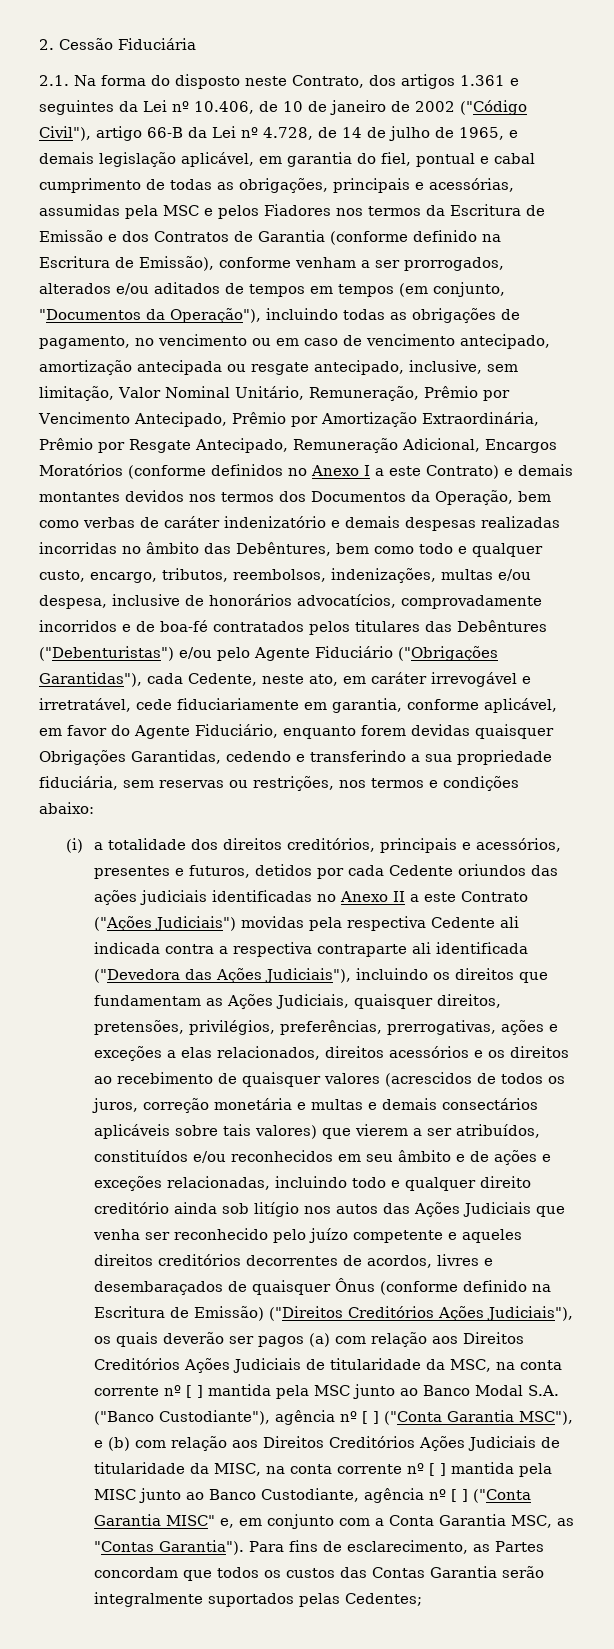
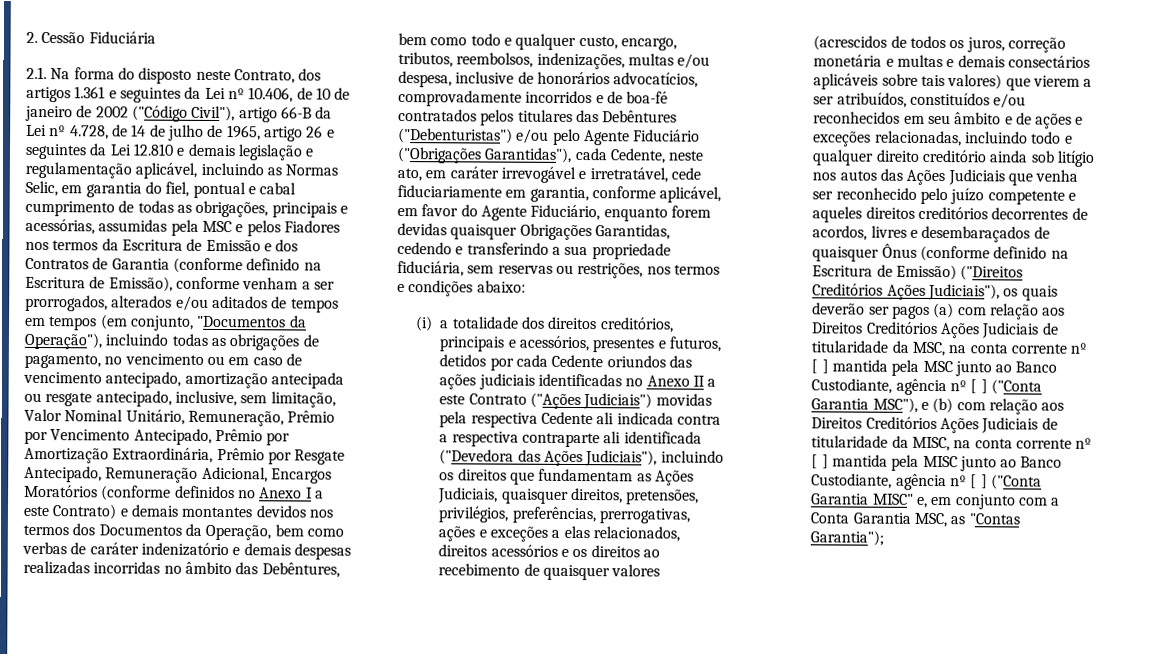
- 2.1. Na forma do disposto neste Contrato, dos artigos 1.361 e seguintes da Lei nº 10.406, de 10 de janeiro de 2002 ("Código Civil"), artigo 66-B da Lei nº 4.728, de 14 de julho de 1965, e demais legislação aplicável, em garantia do fiel, pontual e cabal cumprimento de todas as obrigações, principais e acessórias, assumidas pela MSC e pelos Fiadores nos termos da Escritura de Emissão e dos Contratos de Garantia (conforme definido na Escritura de Emissão), conforme venham a ser prorrogados, alterados e/ou aditados de tempos em tempos (em conjunto, "Documentos da Operação"), incluindo todas as obrigações de pagamento, no vencimento ou em caso de vencimento antecipado, amortização antecipada ou resgate antecipado, inclusive, sem limitação, Valor Nominal Unitário, Remuneração, Prêmio por Vencimento Antecipado, Prêmio por Amortização Extraordinária, Prêmio por Resgate Antecipado, Remuneração Adicional, Encargos Moratórios (conforme definidos no Anexo I a este Contrato) e demais montantes devidos nos termos dos Documentos da Operação, bem como verbas de caráter indenizatório e demais despesas realizadas incorridas no âmbito das Debêntures, bem como todo e qualquer custo, encargo, tributos, reembolsos, indenizações, multas e/ou despesa, inclusive de honorários advocatícios, comprovadamente incorridos e de boa-fé contratados pelos titulares das Debêntures ("Debenturistas") e/ou pelo Agente Fiduciário ("Obrigações Garantidas"), cada Cedente, neste ato, em caráter irrevogável e irretratável, cede fiduciariamente em garantia, conforme aplicável, em favor do Agente Fiduciário, enquanto forem devidas quaisquer Obrigações Garantidas, cedendo e transferindo a sua propriedade fiduciária, sem reservas ou restrições, nos termos e condições abaixo:
+ 2.1. Na forma do disposto neste Contrato, dos artigos 1.361 e seguintes da Lei nº 10.406, de 10 de janeiro de 2002 ("Código Civil"), artigo 66-B da Lei nº 4.728, de 14 de julho de 1965, artigo 26 e seguintes da Lei 12.810 e demais legislação e regulamentação aplicável, incluindo as Normas Selic, em garantia do fiel, pontual e cabal cumprimento de todas as obrigações, principais e acessórias, assumidas pela MSC e pelos Fiadores nos termos da Escritura de Emissão e dos Contratos de Garantia (conforme definido na Escritura de Emissão), conforme venham a ser prorrogados, alterados e/ou aditados de tempos em tempos (em conjunto, "Documentos da Operação"), incluindo todas as obrigações de pagamento, no vencimento ou em caso de vencimento antecipado, amortização antecipada ou resgate antecipado, inclusive, sem limitação, Valor Nominal Unitário, Remuneração, Prêmio por Vencimento Antecipado, Prêmio por Amortização Extraordinária, Prêmio por Resgate Antecipado, Remuneração Adicional, Encargos Moratórios (conforme definidos no Anexo I a este Contrato) e demais montantes devidos nos termos dos Documentos da Operação, bem como verbas de caráter indenizatório e demais despesas realizadas incorridas no âmbito das Debêntures, bem como todo e qualquer custo, encargo, tributos, reembolsos, indenizações, multas e/ou despesa, inclusive de honorários advocatícios, comprovadamente incorridos e de boa-fé contratados pelos titulares das Debêntures ("Debenturistas") e/ou pelo Agente Fiduciário ("Obrigações Garantidas"), cada Cedente, neste ato, em caráter irrevogável e irretratável, cede fiduciariamente em garantia, conforme aplicável, em favor do Agente Fiduciário, enquanto forem devidas quaisquer Obrigações Garantidas, cedendo e transferindo a sua propriedade fiduciária, sem reservas ou restrições, nos termos e condições abaixo:
- (i) a totalidade dos direitos creditórios, principais e acessórios, presentes e futuros, detidos por cada Cedente oriundos das ações judiciais identificadas no Anexo II a este Contrato ("Ações Judiciais") movidas pela respectiva Cedente ali indicada contra a respectiva contraparte ali identificada ("Devedora das Ações Judiciais"), incluindo os direitos que fundamentam as Ações Judiciais, quaisquer direitos, pretensões, privilégios, preferências, prerrogativas, ações e exceções a elas relacionados, direitos acessórios e os direitos ao recebimento de quaisquer valores (acrescidos de todos os juros, correção monetária e multas e demais consectários aplicáveis sobre tais valores) que vierem a ser atribuídos, constituídos e/ou reconhecidos em seu âmbito e de ações e exceções relacionadas, incluindo todo e qualquer direito creditório ainda sob litígio nos autos das Ações Judiciais que venha ser reconhecido pelo juízo competente e aqueles direitos creditórios decorrentes de acordos, livres e desembaraçados de quaisquer Ônus (conforme definido na Escritura de Emissão) ("Direitos Creditórios Ações Judiciais"), os quais deverão ser pagos (a) com relação aos Direitos Creditórios Ações Judiciais de titularidade da MSC, na conta corrente nº [ ] mantida pela MSC junto ao Banco Modal S.A. ("Banco Custodiante"), agência nº [ ] ("Conta Garantia MSC"), e (b) com relação aos Direitos Creditórios Ações Judiciais de titularidade da MISC, na conta corrente nº [ ] mantida pela MISC junto ao Banco Custodiante, agência nº [ ] ("Conta Garantia MISC" e, em conjunto com a Conta Garantia MSC, as "Contas Garantia"). Para fins de esclarecimento, as Partes concordam que todos os custos das Contas Garantia serão integralmente suportados pelas Cedentes;
+ (i) a totalidade dos direitos creditórios, principais e acessórios, presentes e futuros, detidos por cada Cedente oriundos das ações judiciais identificadas no Anexo II a este Contrato ("Ações Judiciais") movidas pela respectiva Cedente ali indicada contra a respectiva contraparte ali identificada ("Devedora das Ações Judiciais"), incluindo os direitos que fundamentam as Ações Judiciais, quaisquer direitos, pretensões, privilégios, preferências, prerrogativas, ações e exceções a elas relacionados, direitos acessórios e os direitos ao recebimento de quaisquer valores (acrescidos de todos os juros, correção monetária e multas e demais consectários aplicáveis sobre tais valores) que vierem a ser atribuídos, constituídos e/ou reconhecidos em seu âmbito e de ações e exceções relacionadas, incluindo todo e qualquer direito creditório ainda sob litígio nos autos das Ações Judiciais que venha ser reconhecido pelo juízo competente e aqueles direitos creditórios decorrentes de acordos, livres e desembaraçados de quaisquer Ônus (conforme definido na Escritura de Emissão) ("Direitos Creditórios Ações Judiciais"), os quais deverão ser pagos (a) com relação aos Direitos Creditórios Ações Judiciais de titularidade da MSC, na conta corrente nº [ ] mantida pela MSC junto ao Banco Custodiante, agência nº [ ] ("Conta Garantia MSC"), e (b) com relação aos Direitos Creditórios Ações Judiciais de titularidade da MISC, na conta corrente nº [ ] mantida pela MISC junto ao Banco Custodiante, agência nº [ ] ("Conta Garantia MISC" e, em conjunto com a Conta Garantia MSC, as "Contas Garantia");

